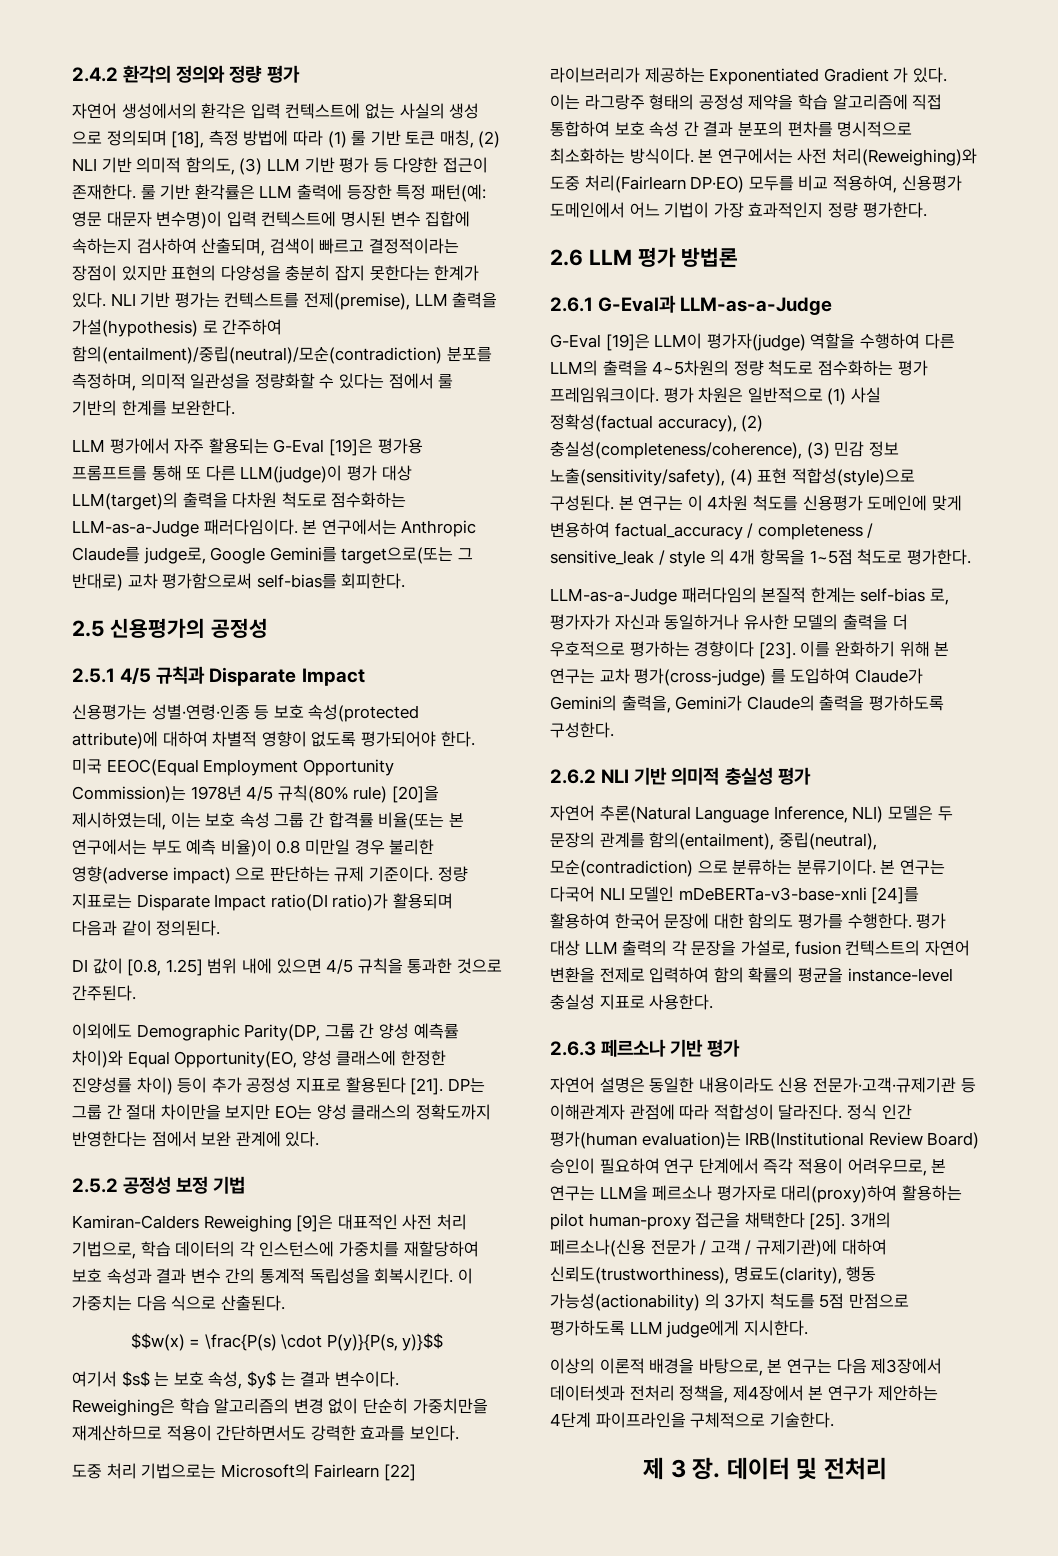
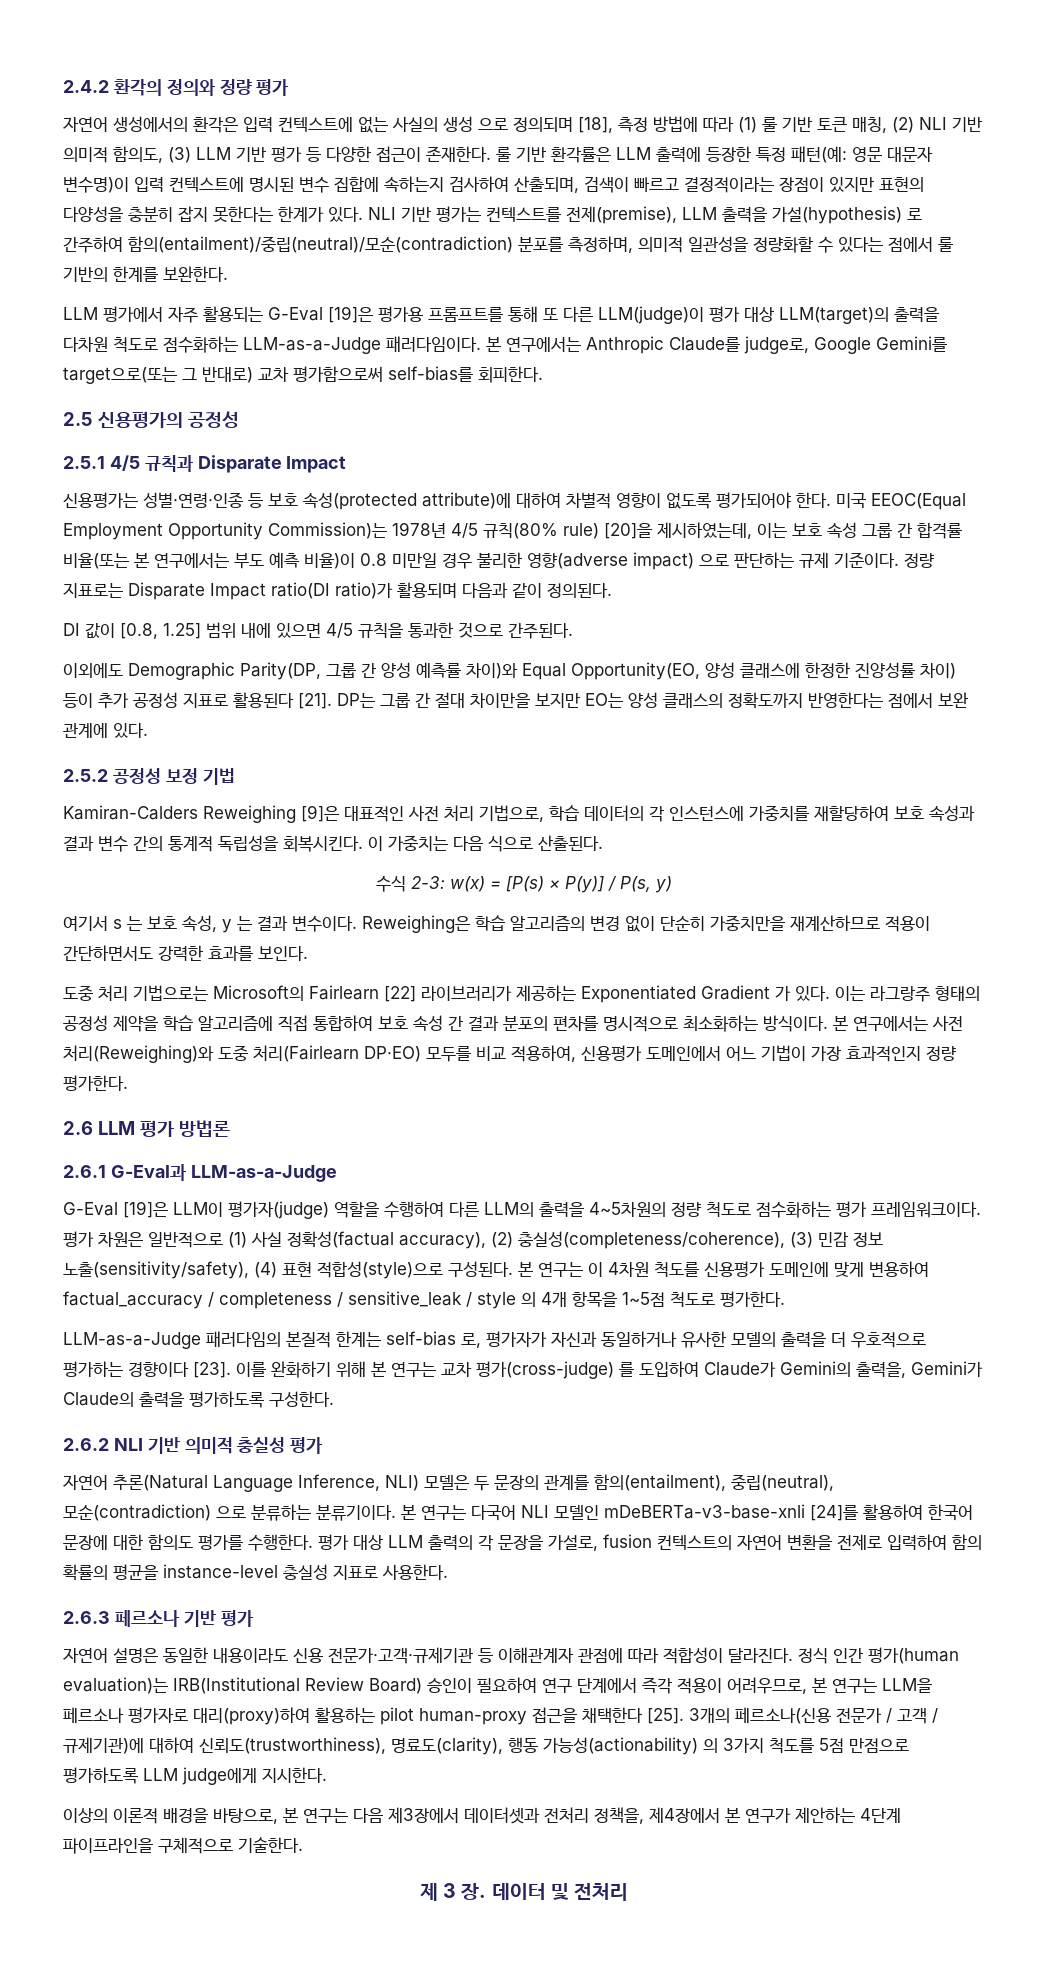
- $$w(x) = \frac{P(s) \cdot P(y)}{P(s, y)}$$
+ 수식 2-3: w(x) = [P(s) × P(y)] / P(s, y)
- 여기서 $s$ 는 보호 속성, $y$ 는 결과 변수이다.
+ 여기서 s 는 보호 속성, y 는 결과 변수이다.

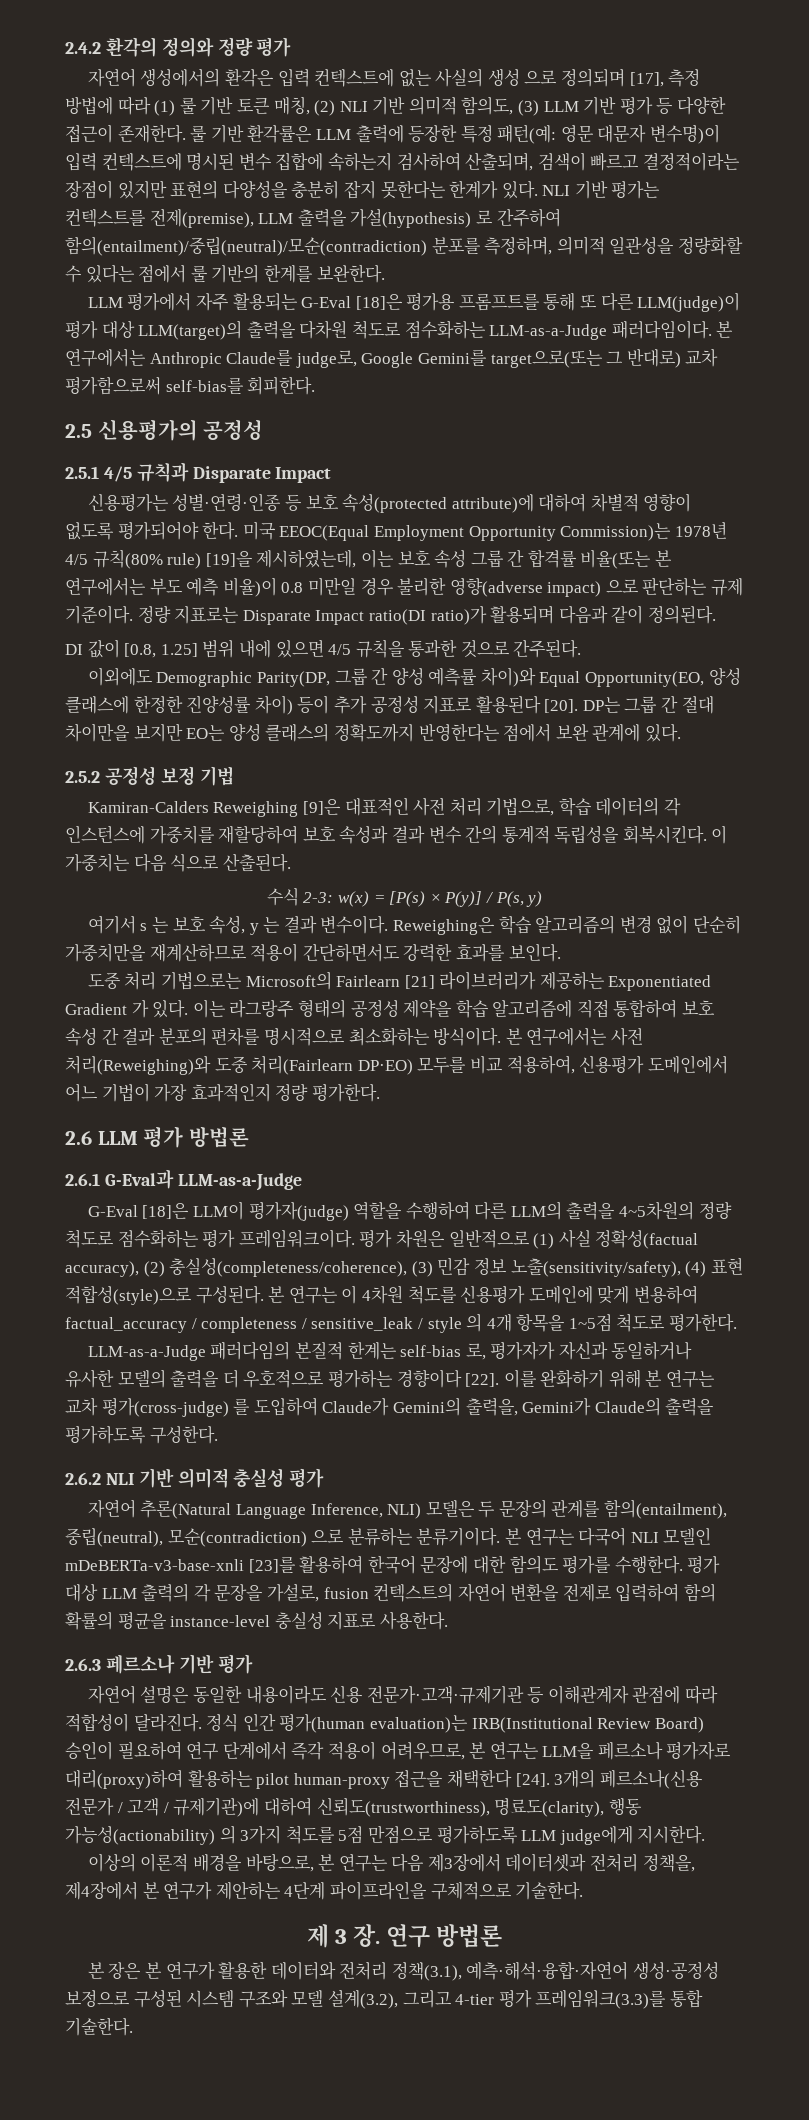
- 자연어 생성에서의 환각은 입력 컨텍스트에 없는 사실의 생성 으로 정의되며 [18], 측정 방법에 따라 (1) 룰 기반 토큰 매칭, (2) NLI 기반 의미적 함의도, (3) LLM 기반 평가 등 다양한 접근이 존재한다.
+ 자연어 생성에서의 환각은 입력 컨텍스트에 없는 사실의 생성 으로 정의되며 [17], 측정 방법에 따라 (1) 룰 기반 토큰 매칭, (2) NLI 기반 의미적 함의도, (3) LLM 기반 평가 등 다양한 접근이 존재한다.
- LLM 평가에서 자주 활용되는 G-Eval [19]은 평가용 프롬프트를 통해 또 다른 LLM(judge)이 평가 대상 LLM(target)의 출력을 다차원 척도로 점수화하는 LLM-as-a-Judge 패러다임이다.
+ LLM 평가에서 자주 활용되는 G-Eval [18]은 평가용 프롬프트를 통해 또 다른 LLM(judge)이 평가 대상 LLM(target)의 출력을 다차원 척도로 점수화하는 LLM-as-a-Judge 패러다임이다.
- 미국 EEOC(Equal Employment Opportunity Commission)는 1978년 4/5 규칙(80% rule) [20]을 제시하였는데, 이는 보호 속성 그룹 간 합격률 비율(또는 본 연구에서는 부도 예측 비율)이 0.8 미만일 경우 불리한 영향(adverse impact) 으로 판단하는 규제 기준이다.
+ 미국 EEOC(Equal Employment Opportunity Commission)는 1978년 4/5 규칙(80% rule) [19]을 제시하였는데, 이는 보호 속성 그룹 간 합격률 비율(또는 본 연구에서는 부도 예측 비율)이 0.8 미만일 경우 불리한 영향(adverse impact) 으로 판단하는 규제 기준이다.
- 이외에도 Demographic Parity(DP, 그룹 간 양성 예측률 차이)와 Equal Opportunity(EO, 양성 클래스에 한정한 진양성률 차이) 등이 추가 공정성 지표로 활용된다 [21].
+ 이외에도 Demographic Parity(DP, 그룹 간 양성 예측률 차이)와 Equal Opportunity(EO, 양성 클래스에 한정한 진양성률 차이) 등이 추가 공정성 지표로 활용된다 [20].
- 도중 처리 기법으로는 Microsoft의 Fairlearn [22] 라이브러리가 제공하는 Exponentiated Gradient 가 있다.
+ 도중 처리 기법으로는 Microsoft의 Fairlearn [21] 라이브러리가 제공하는 Exponentiated Gradient 가 있다.
- G-Eval [19]은 LLM이 평가자(judge) 역할을 수행하여 다른 LLM의 출력을 4~5차원의 정량 척도로 점수화하는 평가 프레임워크이다.
+ G-Eval [18]은 LLM이 평가자(judge) 역할을 수행하여 다른 LLM의 출력을 4~5차원의 정량 척도로 점수화하는 평가 프레임워크이다.
- LLM-as-a-Judge 패러다임의 본질적 한계는 self-bias 로, 평가자가 자신과 동일하거나 유사한 모델의 출력을 더 우호적으로 평가하는 경향이다 [23].
+ LLM-as-a-Judge 패러다임의 본질적 한계는 self-bias 로, 평가자가 자신과 동일하거나 유사한 모델의 출력을 더 우호적으로 평가하는 경향이다 [22].
- 본 연구는 다국어 NLI 모델인 mDeBERTa-v3-base-xnli [24]를 활용하여 한국어 문장에 대한 함의도 평가를 수행한다.
+ 본 연구는 다국어 NLI 모델인 mDeBERTa-v3-base-xnli [23]를 활용하여 한국어 문장에 대한 함의도 평가를 수행한다.
- 정식 인간 평가(human evaluation)는 IRB(Institutional Review Board) 승인이 필요하여 연구 단계에서 즉각 적용이 어려우므로, 본 연구는 LLM을 페르소나 평가자로 대리(proxy)하여 활용하는 pilot human-proxy 접근을 채택한다 [25].
+ 정식 인간 평가(human evaluation)는 IRB(Institutional Review Board) 승인이 필요하여 연구 단계에서 즉각 적용이 어려우므로, 본 연구는 LLM을 페르소나 평가자로 대리(proxy)하여 활용하는 pilot human-proxy 접근을 채택한다 [24].
- 데이터 및 전처리
+ 연구 방법론
+ 본 장은 본 연구가 활용한 데이터와 전처리 정책(3.1), 예측·해석·융합·자연어 생성·공정성 보정으로 구성된 시스템 구조와 모델 설계(3.2), 그리고 4-tier 평가 프레임워크(3.3)를 통합 기술한다.

